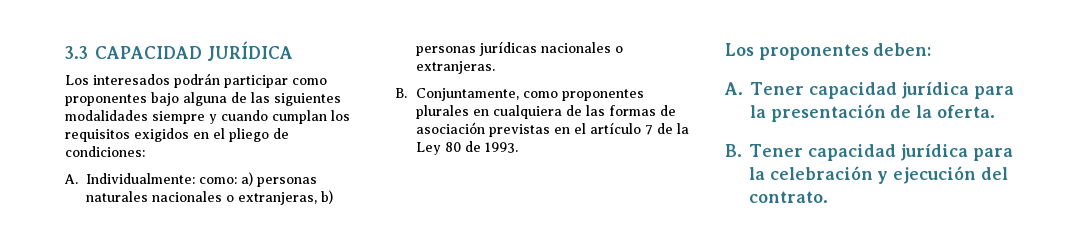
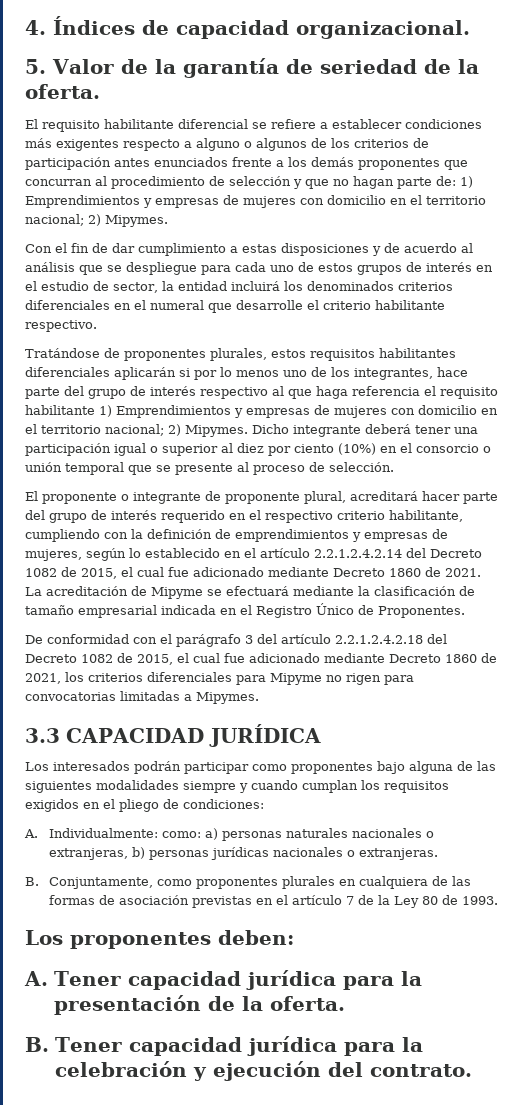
+ 4. Índices de capacidad organizacional.
+ 5. Valor de la garantía de seriedad de la oferta.
+ El requisito habilitante diferencial se refiere a establecer condiciones más exigentes respecto a alguno o algunos de los criterios de participación antes enunciados frente a los demás proponentes que concurran al procedimiento de selección y que no hagan parte de: 1) Emprendimientos y empresas de mujeres con domicilio en el territorio nacional; 2) Mipymes.
+ Con el fin de dar cumplimiento a estas disposiciones y de acuerdo al análisis que se despliegue para cada uno de estos grupos de interés en el estudio de sector, la entidad incluirá los denominados criterios diferenciales en el numeral que desarrolle el criterio habilitante respectivo.
+ Tratándose de proponentes plurales, estos requisitos habilitantes diferenciales aplicarán si por lo menos uno de los integrantes, hace parte del grupo de interés respectivo al que haga referencia el requisito habilitante 1) Emprendimientos y empresas de mujeres con domicilio en el territorio nacional; 2) Mipymes. Dicho integrante deberá tener una participación igual o superior al diez por ciento (10%) en el consorcio o unión temporal que se presente al proceso de selección.
+ El proponente o integrante de proponente plural, acreditará hacer parte del grupo de interés requerido en el respectivo criterio habilitante, cumpliendo con la definición de emprendimientos y empresas de mujeres, según lo establecido en el artículo 2.2.1.2.4.2.14 del Decreto 1082 de 2015, el cual fue adicionado mediante Decreto 1860 de 2021. La acreditación de Mipyme se efectuará mediante la clasificación de tamaño empresarial indicada en el Registro Único de Proponentes.
+ De conformidad con el parágrafo 3 del artículo 2.2.1.2.4.2.18 del Decreto 1082 de 2015, el cual fue adicionado mediante Decreto 1860 de 2021, los criterios diferenciales para Mipyme no rigen para convocatorias limitadas a Mipymes.

